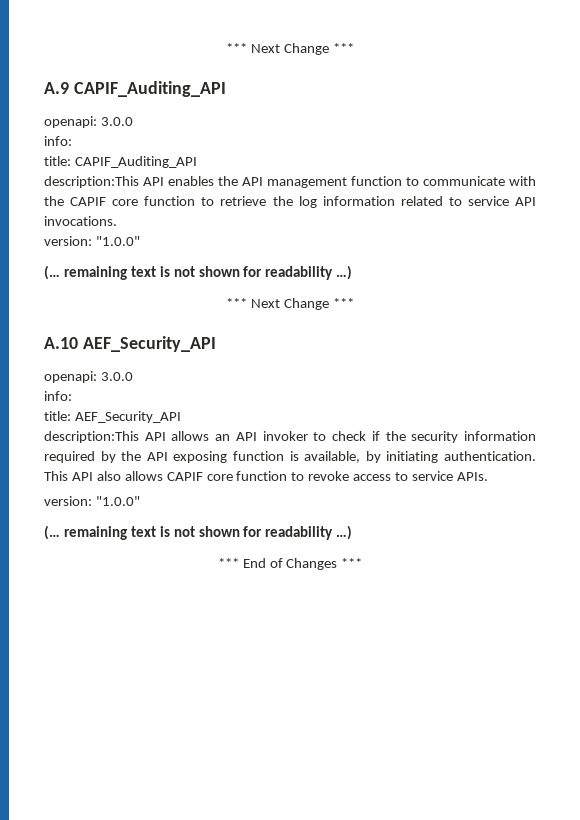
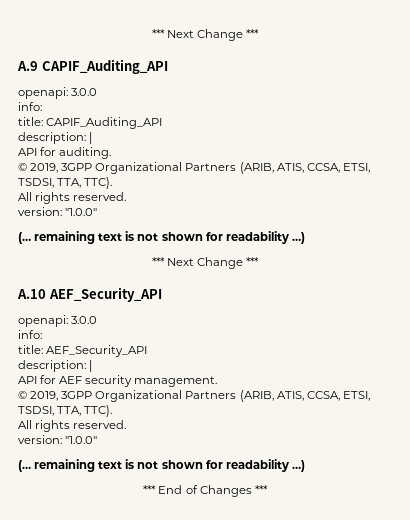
  title: CAPIF_Auditing_API
- description:This API enables the API management function to communicate with the CAPIF core function to retrieve the log information related to service API invocations.
+ description: |
+ API for auditing.
+ © 2019, 3GPP Organizational Partners (ARIB, ATIS, CCSA, ETSI, TSDSI, TTA, TTC).
+ All rights reserved.
  title: AEF_Security_API
- description:This API allows an API invoker to check if the security information required by the API exposing function is available, by initiating authentication. This API also allows CAPIF core function to revoke access to service APIs.
+ description: |
+ API for AEF security management.
+ © 2019, 3GPP Organizational Partners (ARIB, ATIS, CCSA, ETSI, TSDSI, TTA, TTC).
+ All rights reserved.

